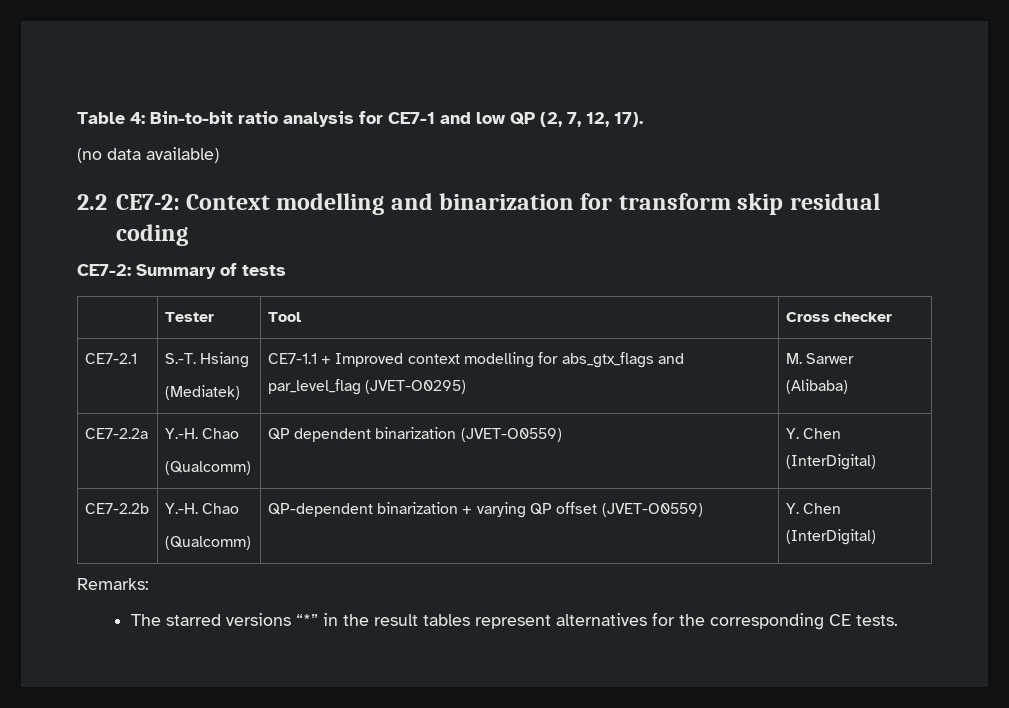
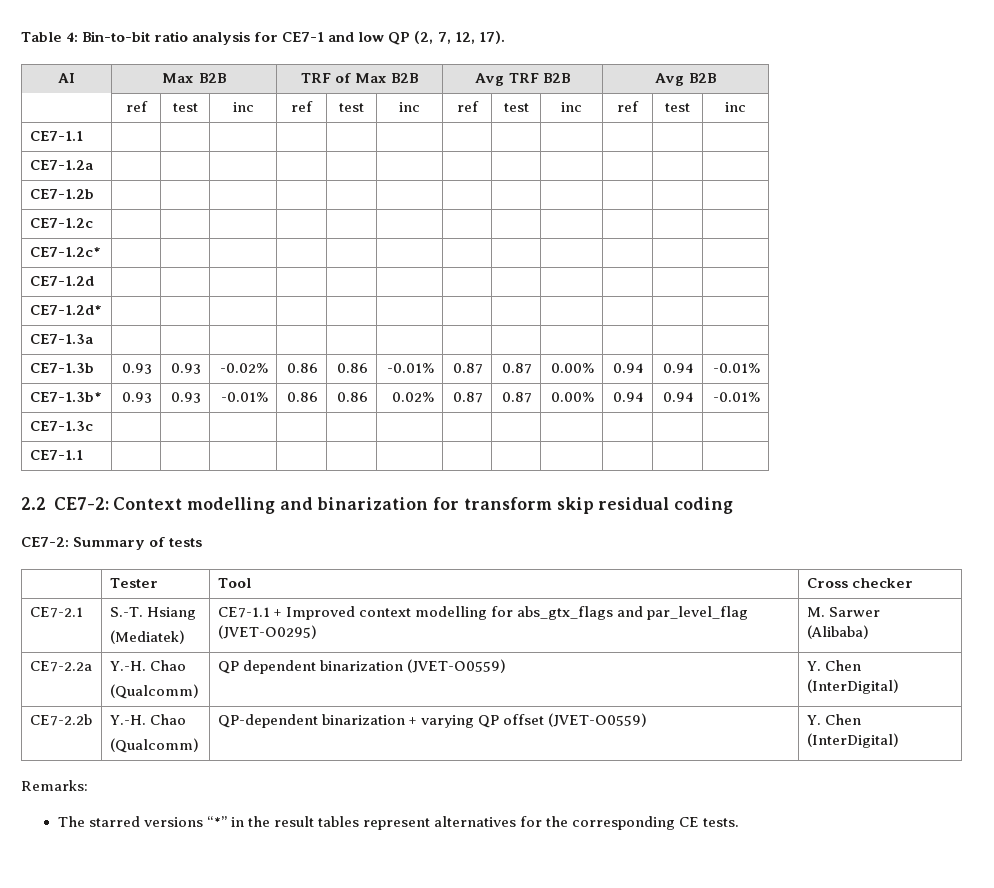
- (no data available)
+ AI | Max B2B | TRF of Max B2B | Avg TRF B2B | Avg B2B
+ | ref | test | inc | ref | test | inc | ref | test | inc | ref | test | inc
+ CE7-1.1 | | | | | | | | | | | |
+ CE7-1.2a | | | | | | | | | | | |
+ CE7-1.2b | | | | | | | | | | | |
+ CE7-1.2c | | | | | | | | | | | |
+ CE7-1.2c* | | | | | | | | | | | |
+ CE7-1.2d | | | | | | | | | | | |
+ CE7-1.2d* | | | | | | | | | | | |
+ CE7-1.3a | | | | | | | | | | | |
+ CE7-1.3b | 0.93 | 0.93 | -0.02% | 0.86 | 0.86 | -0.01% | 0.87 | 0.87 | 0.00% | 0.94 | 0.94 | -0.01%
+ CE7-1.3b* | 0.93 | 0.93 | -0.01% | 0.86 | 0.86 | 0.02% | 0.87 | 0.87 | 0.00% | 0.94 | 0.94 | -0.01%
+ CE7-1.3c | | | | | | | | | | | |
+ CE7-1.1 | | | | | | | | | | | |

